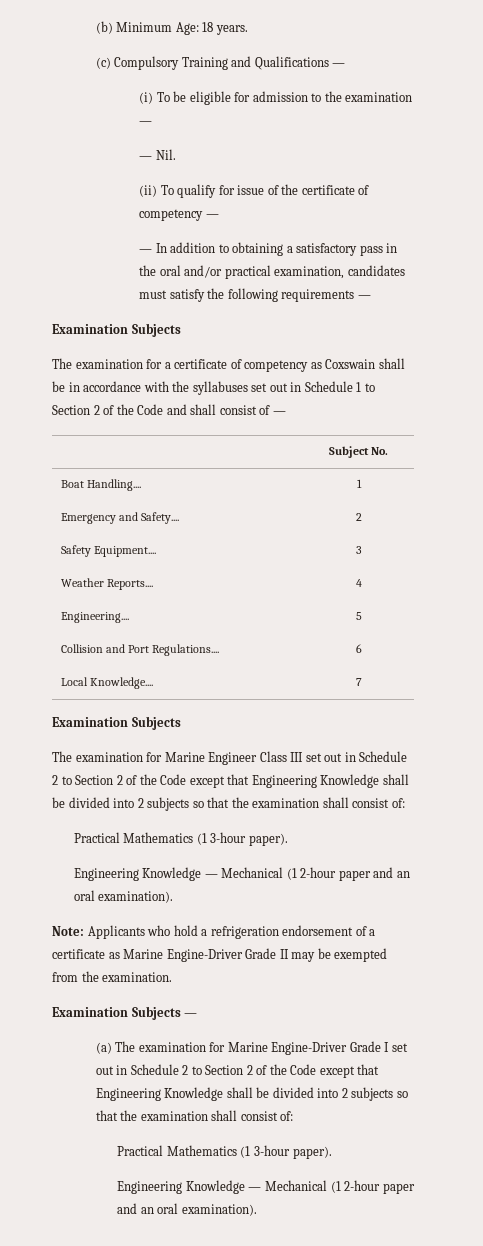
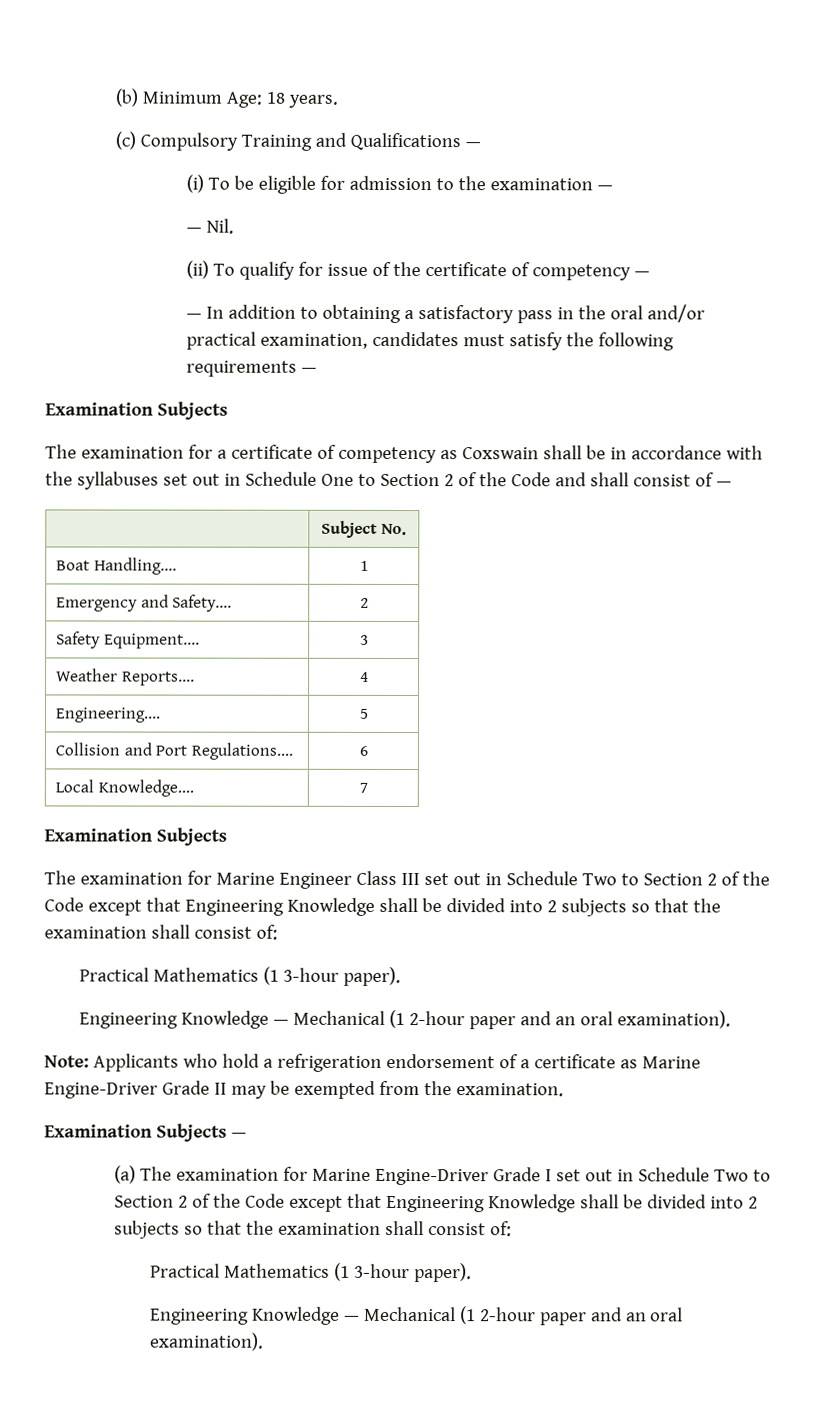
- The examination for a certificate of competency as Coxswain shall be in accordance with the syllabuses set out in Schedule 1 to Section 2 of the Code and shall consist of —
+ The examination for a certificate of competency as Coxswain shall be in accordance with the syllabuses set out in Schedule One to Section 2 of the Code and shall consist of —
- The examination for Marine Engineer Class III set out in Schedule 2 to Section 2 of the Code except that Engineering Knowledge shall be divided into 2 subjects so that the examination shall consist of:
+ The examination for Marine Engineer Class III set out in Schedule Two to Section 2 of the Code except that Engineering Knowledge shall be divided into 2 subjects so that the examination shall consist of:
- (a) The examination for Marine Engine-Driver Grade I set out in Schedule 2 to Section 2 of the Code except that Engineering Knowledge shall be divided into 2 subjects so that the examination shall consist of:
+ (a) The examination for Marine Engine-Driver Grade I set out in Schedule Two to Section 2 of the Code except that Engineering Knowledge shall be divided into 2 subjects so that the examination shall consist of:

